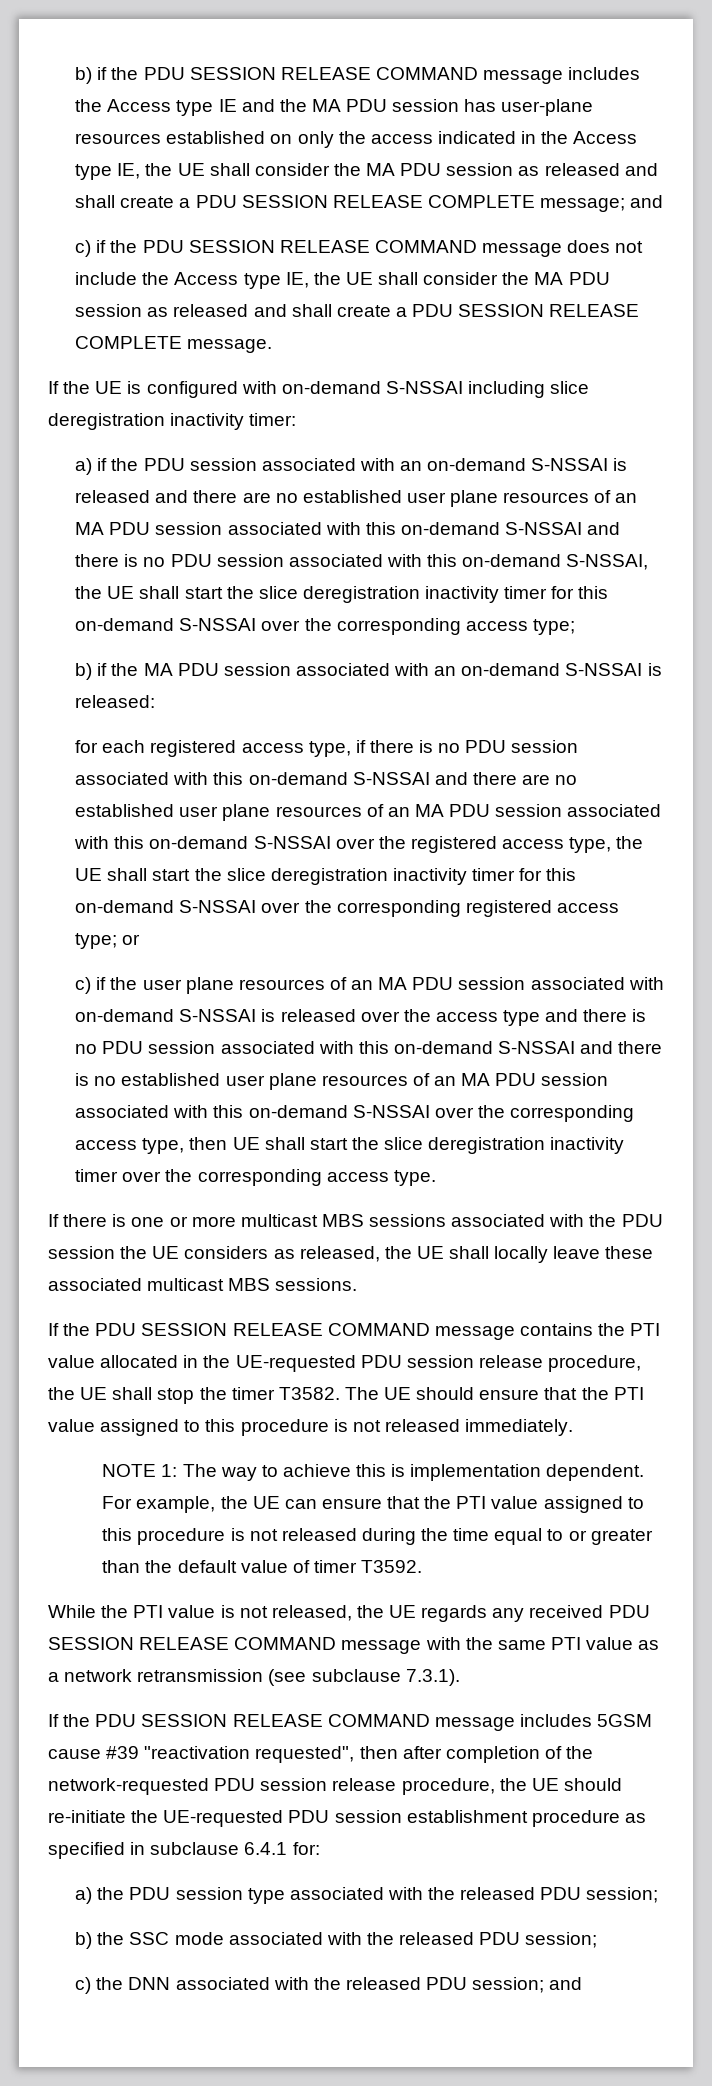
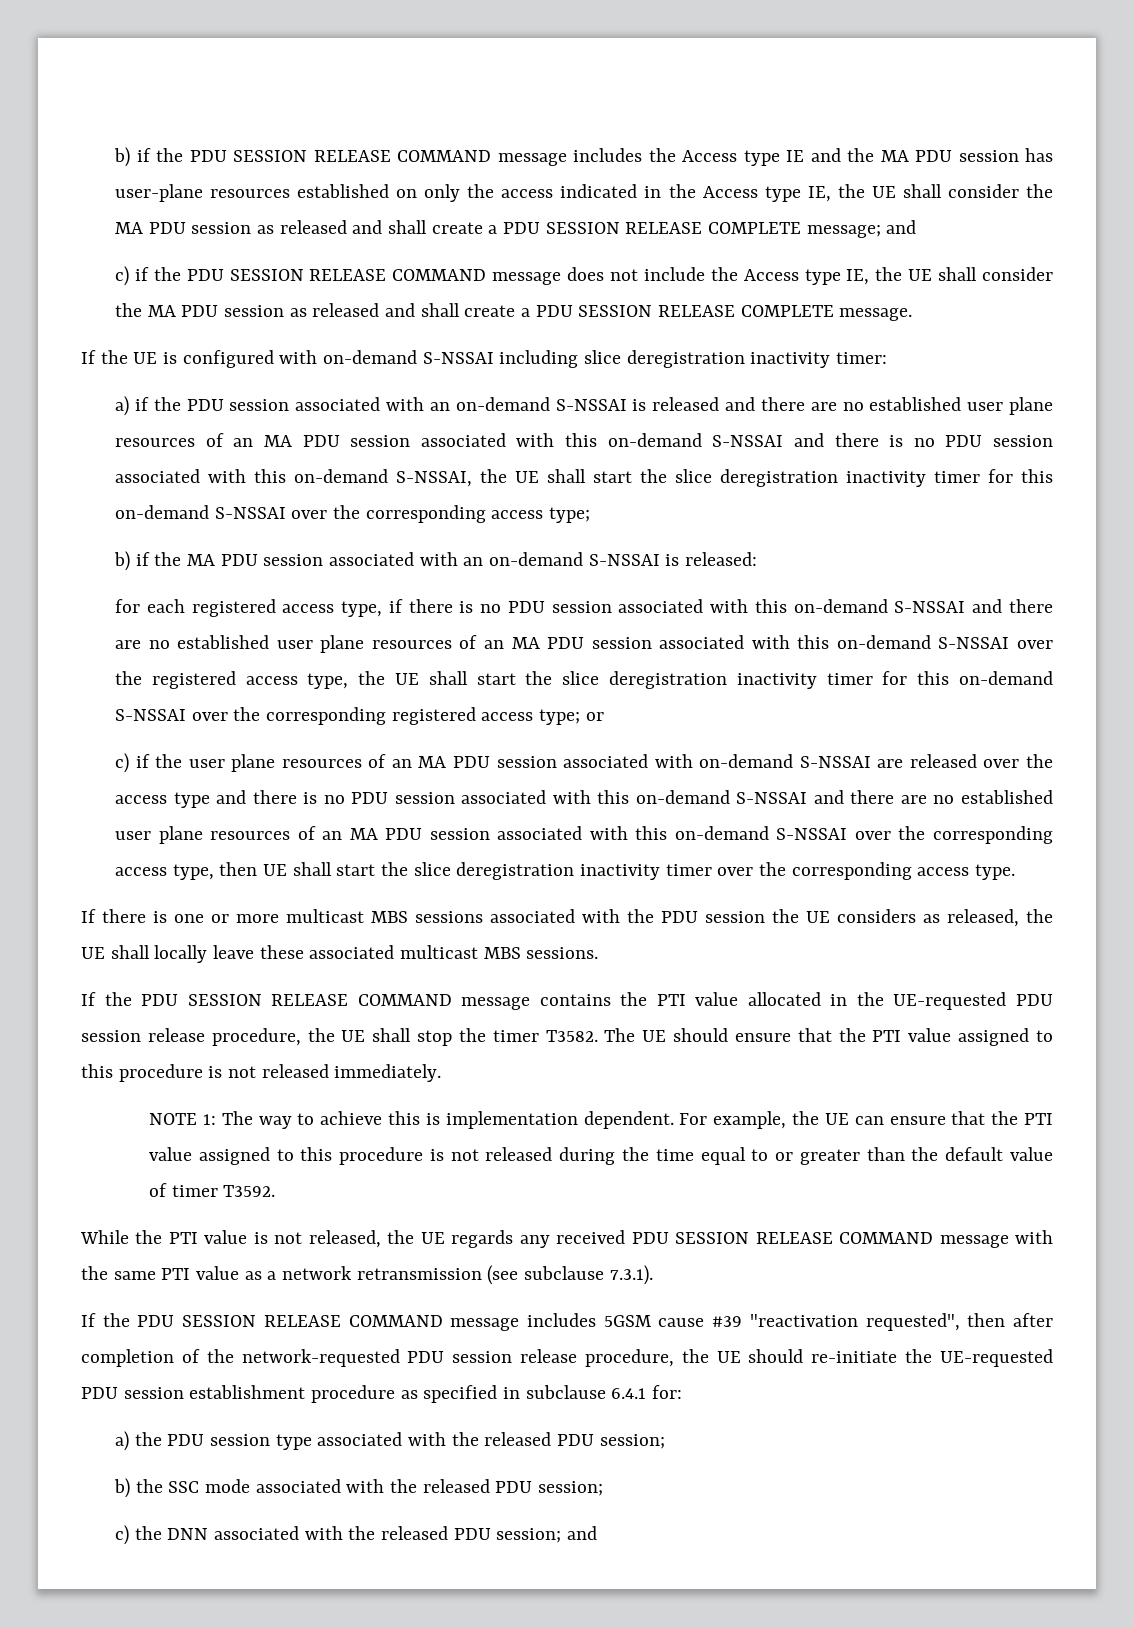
- c) if the user plane resources of an MA PDU session associated with on-demand S-NSSAI is released over the access type and there is no PDU session associated with this on-demand S-NSSAI and there is no established user plane resources of an MA PDU session associated with this on-demand S-NSSAI over the corresponding access type, then UE shall start the slice deregistration inactivity timer over the corresponding access type.
+ c) if the user plane resources of an MA PDU session associated with on-demand S-NSSAI are released over the access type and there is no PDU session associated with this on-demand S-NSSAI and there are no established user plane resources of an MA PDU session associated with this on-demand S-NSSAI over the corresponding access type, then UE shall start the slice deregistration inactivity timer over the corresponding access type.

